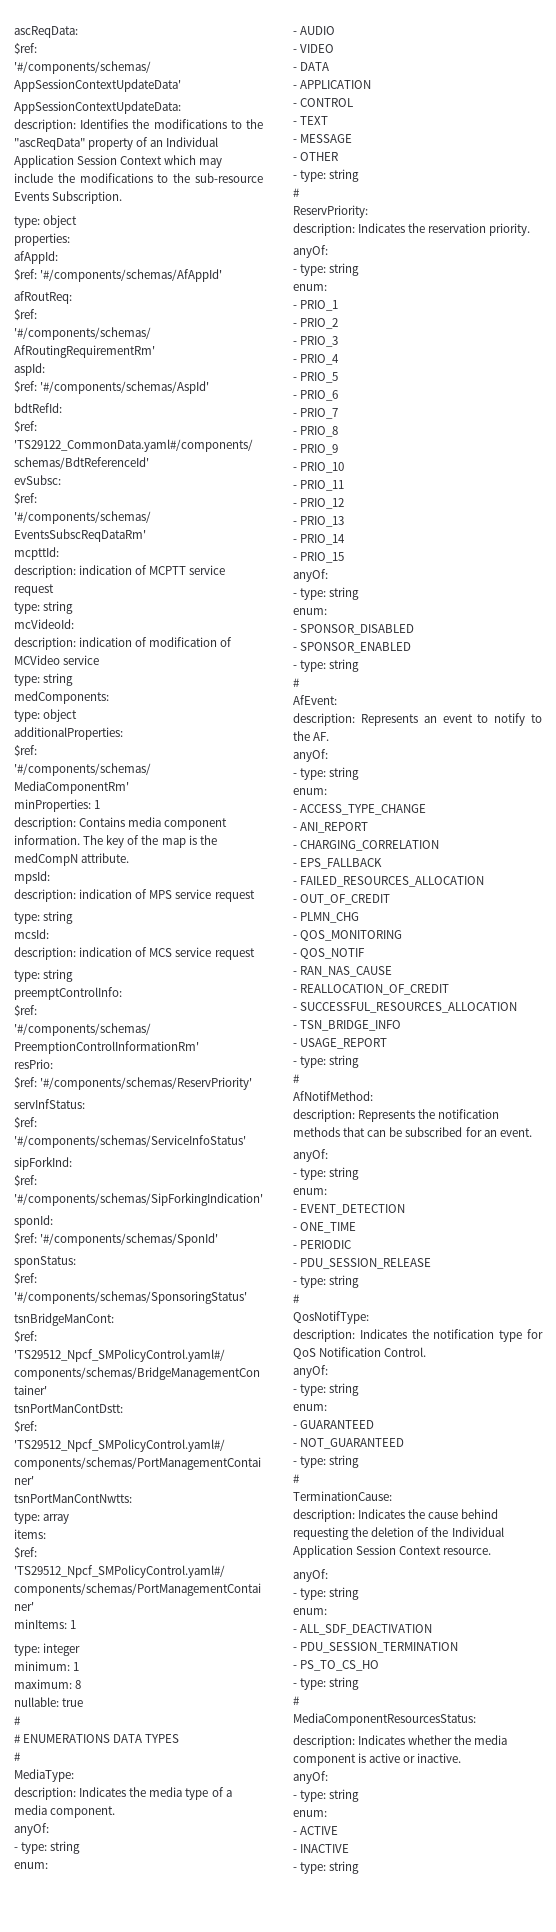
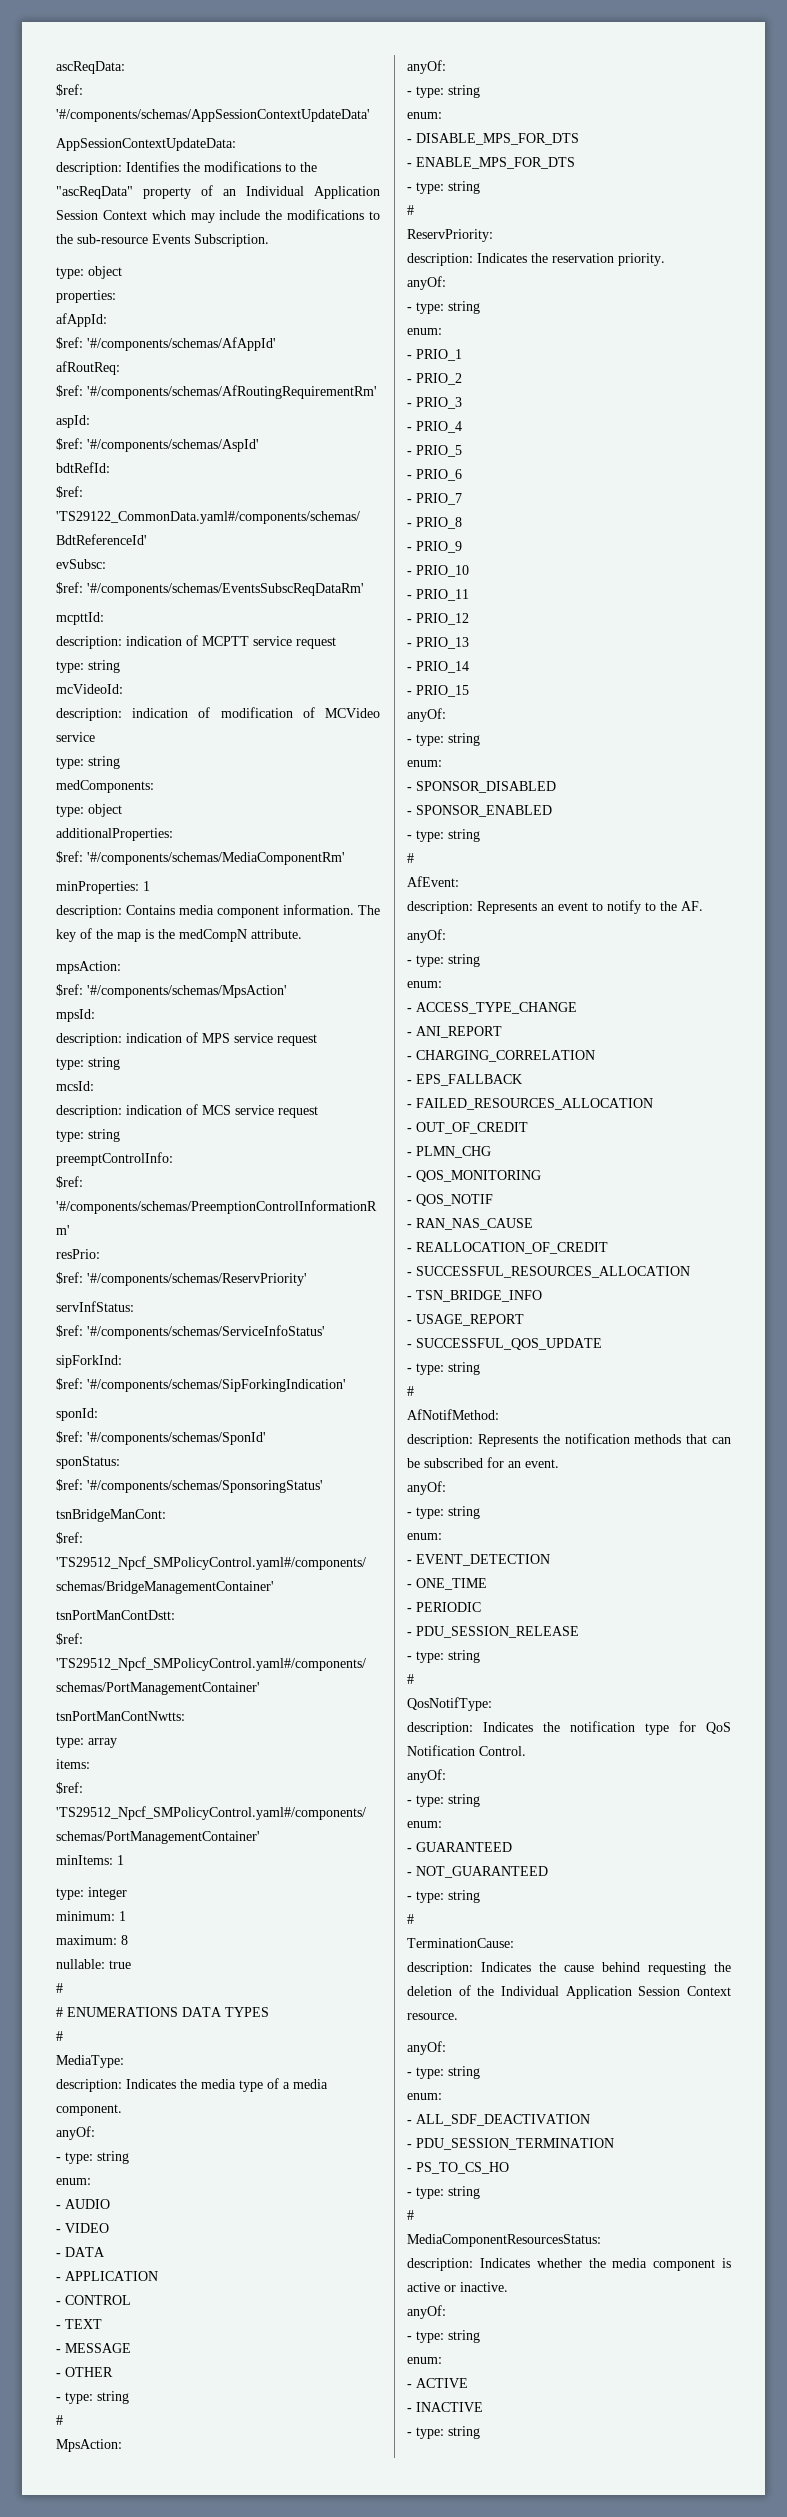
+ mpsAction:
+ $ref: '#/components/schemas/MpsAction'
+ MpsAction:
+ anyOf:
+ - type: string
+ enum:
+ - DISABLE_MPS_FOR_DTS
+ - ENABLE_MPS_FOR_DTS
+ - type: string
+ #
+ - SUCCESSFUL_QOS_UPDATE

